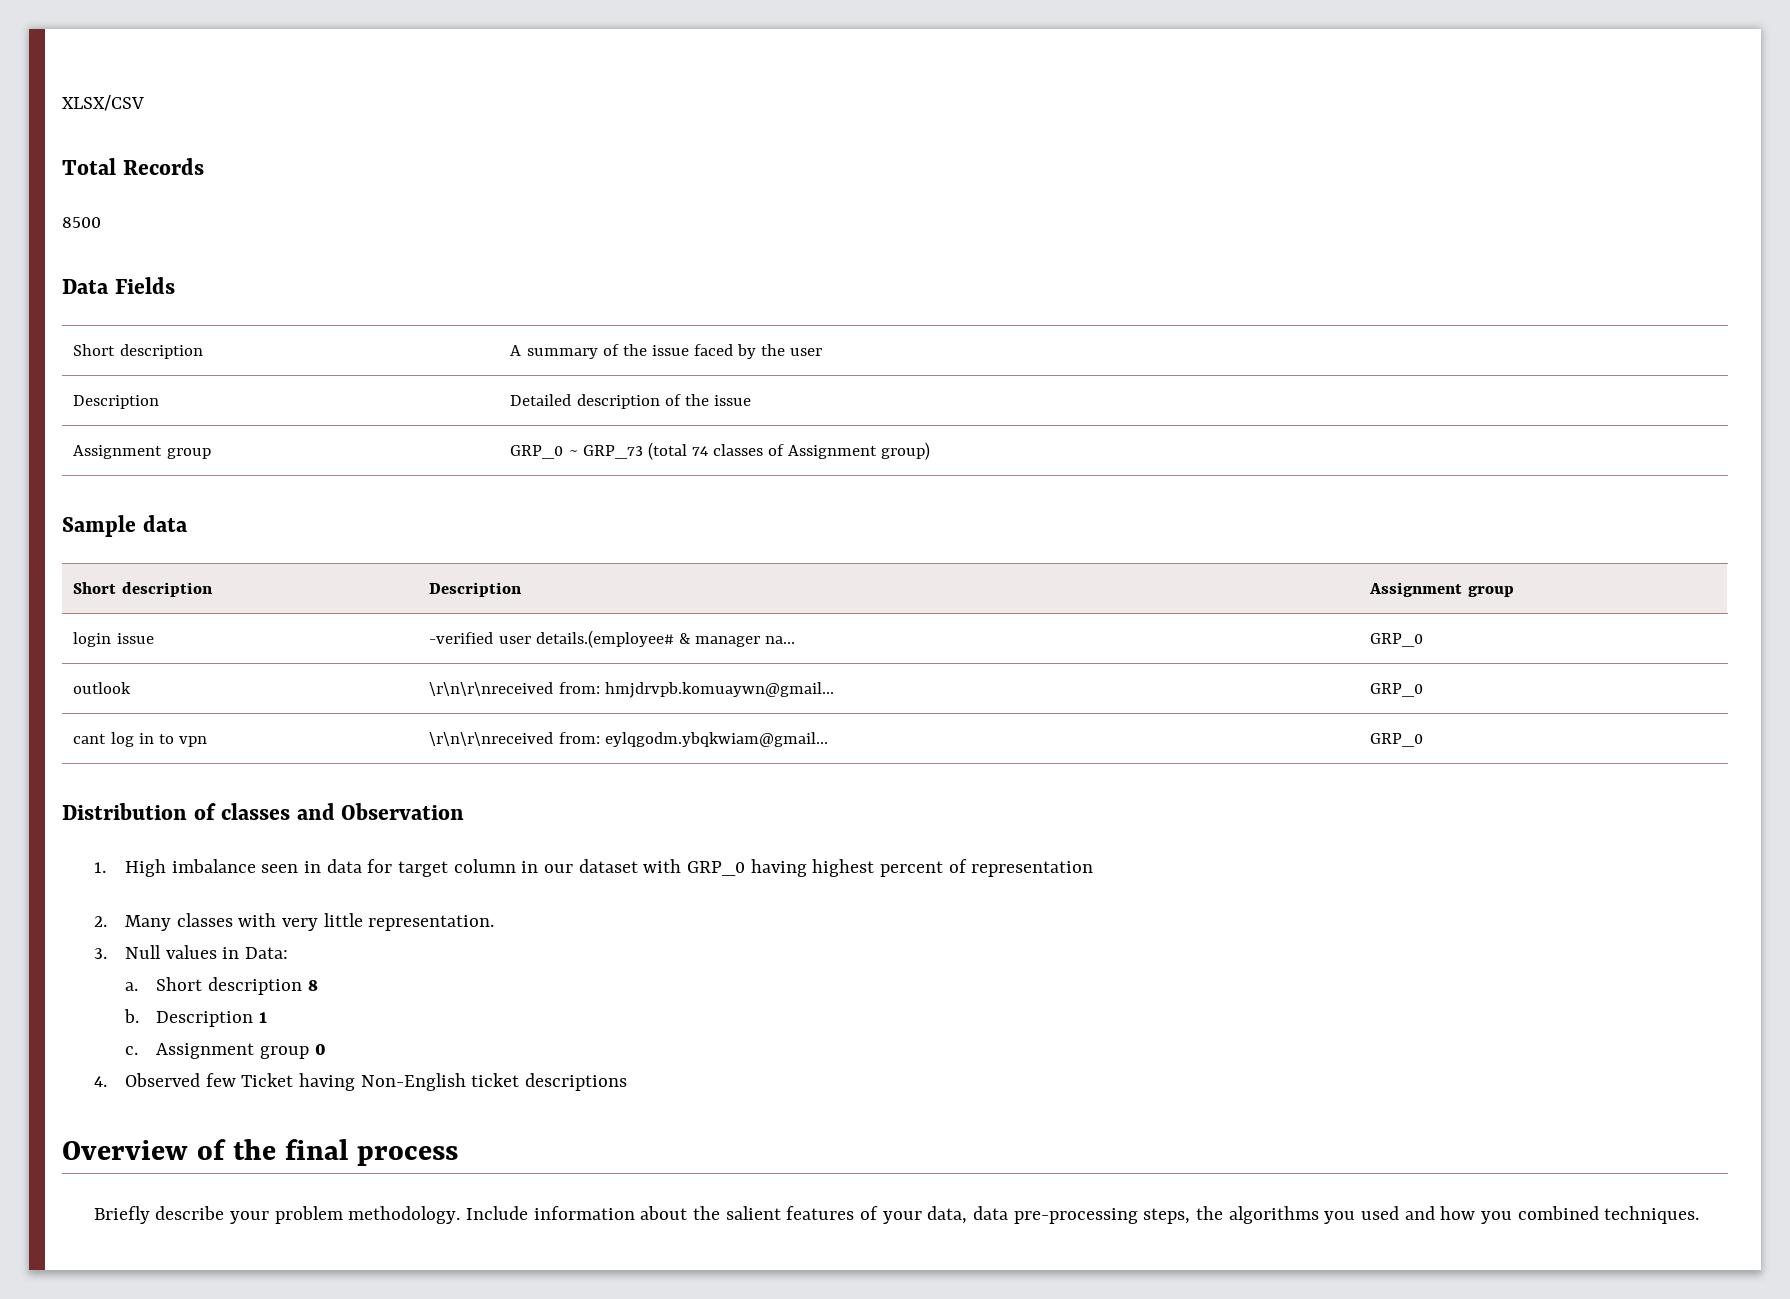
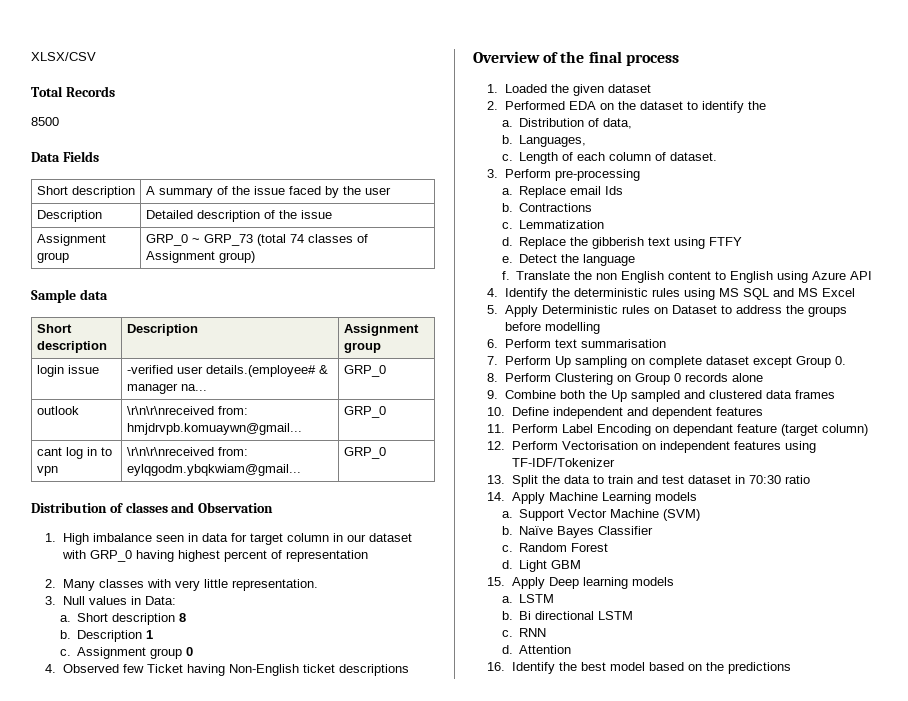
- Briefly describe your problem methodology. Include information about the salient features of your data, data pre-processing steps, the algorithms you used and how you combined techniques.
+ 1. Loaded the given dataset
+ 2. Performed EDA on the dataset to identify the
+ a. Distribution of data,
+ b. Languages,
+ c. Length of each column of dataset.
+ 3. Perform pre-processing
+ a. Replace email Ids
+ b. Contractions
+ c. Lemmatization
+ d. Replace the gibberish text using FTFY
+ e. Detect the language
+ f. Translate the non English content to English using Azure API
+ 4. Identify the deterministic rules using MS SQL and MS Excel
+ 5. Apply Deterministic rules on Dataset to address the groups before modelling
+ 6. Perform text summarisation
+ 7. Perform Up sampling on complete dataset except Group 0.
+ 8. Perform Clustering on Group 0 records alone
+ 9. Combine both the Up sampled and clustered data frames
+ 10. Define independent and dependent features
+ 11. Perform Label Encoding on dependant feature (target column)
+ 12. Perform Vectorisation on independent features using TF-IDF/Tokenizer
+ 13. Split the data to train and test dataset in 70:30 ratio
+ 14. Apply Machine Learning models
+ a. Support Vector Machine (SVM)
+ b. Naïve Bayes Classifier
+ c. Random Forest
+ d. Light GBM
+ 15. Apply Deep learning models
+ a. LSTM
+ b. Bi directional LSTM
+ c. RNN
+ d. Attention
+ 16. Identify the best model based on the predictions

